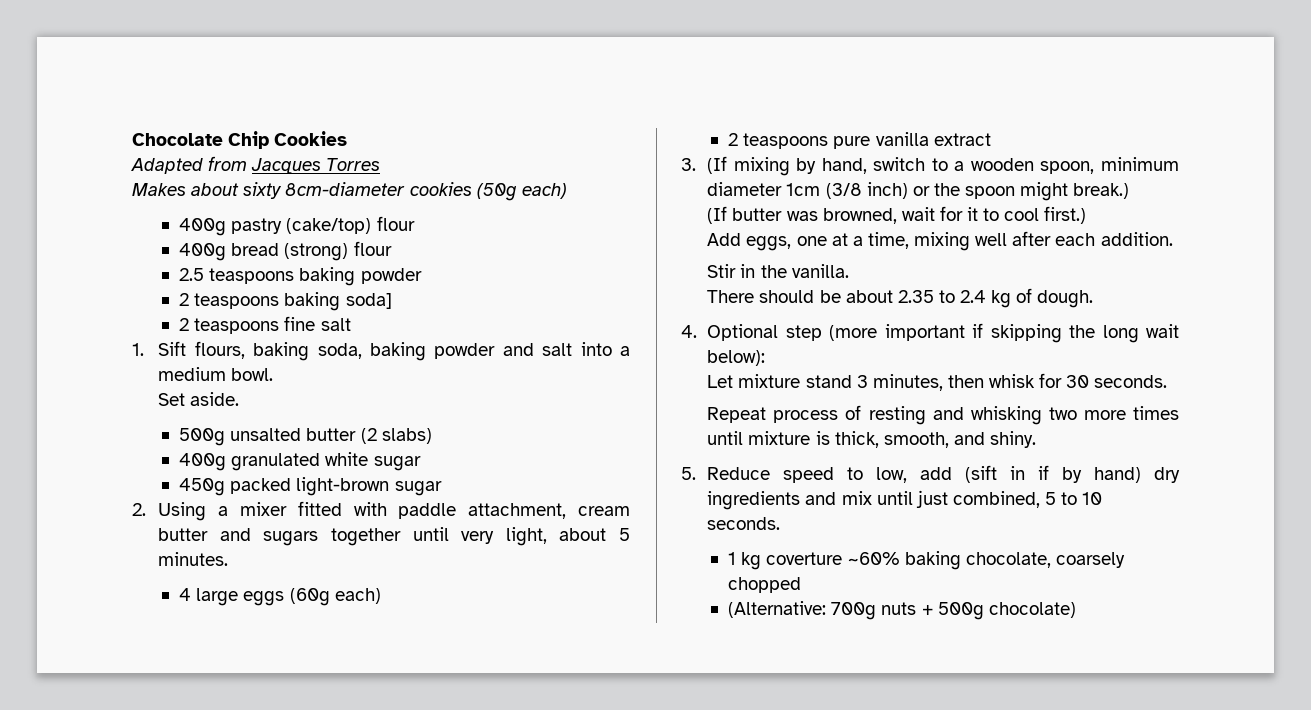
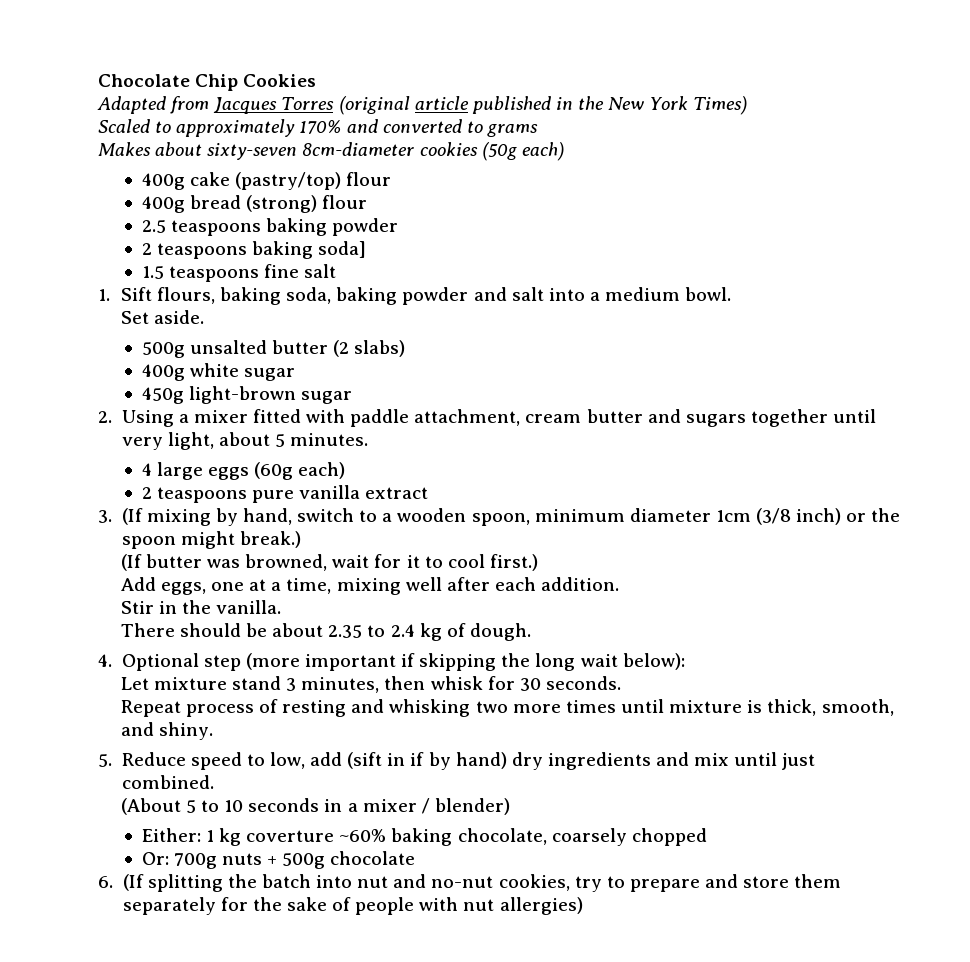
- Adapted from Jacques Torres
+ Adapted from Jacques Torres (original article published in the New York Times)
+ Scaled to approximately 170% and converted to grams
- Makes about sixty 8cm-diameter cookies (50g each)
+ Makes about sixty-seven 8cm-diameter cookies (50g each)
- 400g pastry (cake/top) flour
+ 400g cake (pastry/top) flour
- 2 teaspoons fine salt
+ 1.5 teaspoons fine salt
- 400g granulated white sugar
+ 400g white sugar
- 450g packed light-brown sugar
+ 450g light-brown sugar
- 5. Reduce speed to low, add (sift in if by hand) dry ingredients and mix until just combined, 5 to 10 seconds.
- 1 kg coverture ~60% baking chocolate, coarsely chopped
+ 5. Reduce speed to low, add (sift in if by hand) dry ingredients and mix until just combined.
+ (About 5 to 10 seconds in a mixer / blender)
+ Either: 1 kg coverture ~60% baking chocolate, coarsely chopped
- (Alternative: 700g nuts + 500g chocolate)
+ Or: 700g nuts + 500g chocolate
+ 6. (If splitting the batch into nut and no-nut cookies, try to prepare and store them separately for the sake of people with nut allergies)

